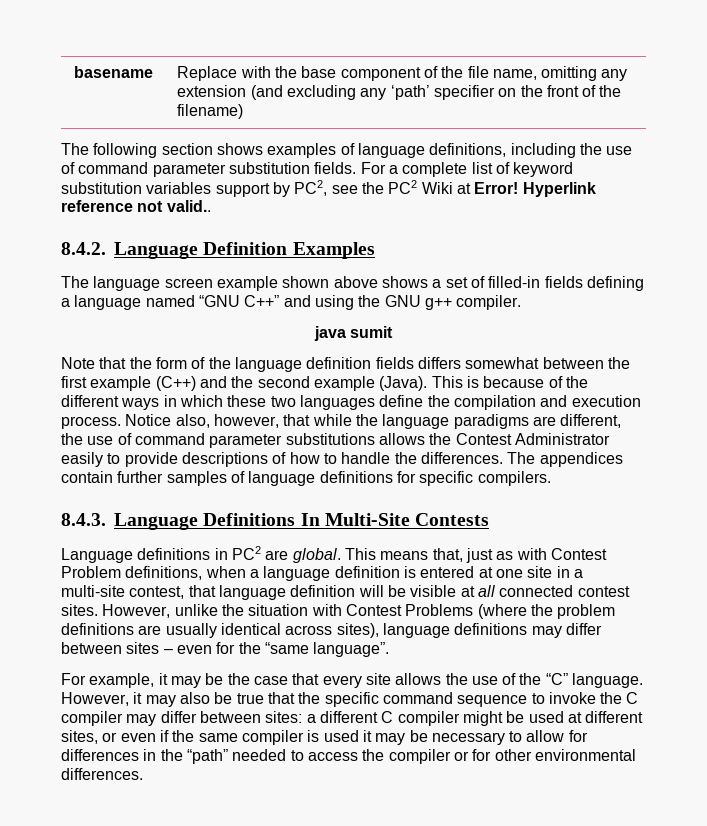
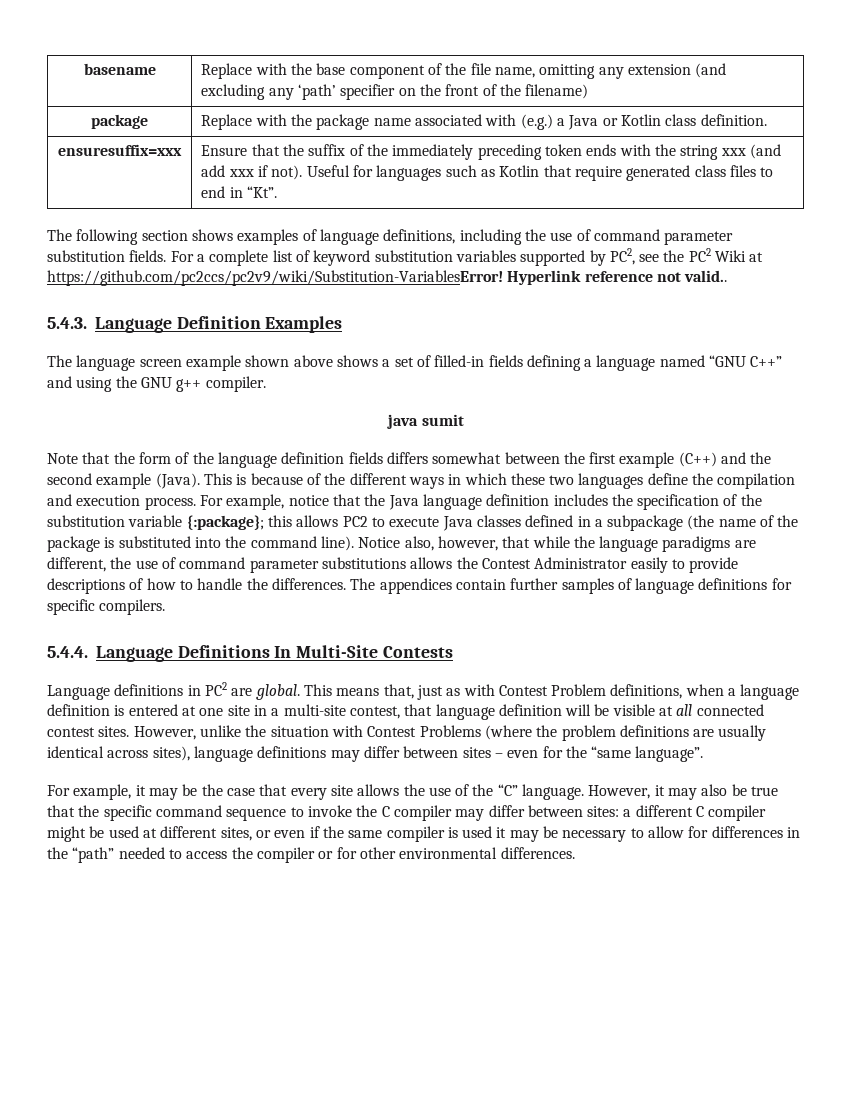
+ package | Replace with the package name associated with (e.g.) a Java or Kotlin class definition.
+ ensuresuffix=xxx | Ensure that the suffix of the immediately preceding token ends with the string xxx (and add xxx if not). Useful for languages such as Kotlin that require generated class files to end in “Kt”.
- For a complete list of keyword substitution variables support by PC2, see the PC2 Wiki at Error!
+ For a complete list of keyword substitution variables supported by PC2, see the PC2 Wiki at https://github.com/pc2ccs/pc2v9/wiki/Substitution-VariablesError!
- 8.4.2. Language Definition Examples
+ 5.4.3. Language Definition Examples
+ For example, notice that the Java language definition includes the specification of the substitution variable {:package}; this allows PC2 to execute Java classes defined in a subpackage (the name of the package is substituted into the command line).
- 8.4.3. Language Definitions In Multi-Site Contests
+ 5.4.4. Language Definitions In Multi-Site Contests

